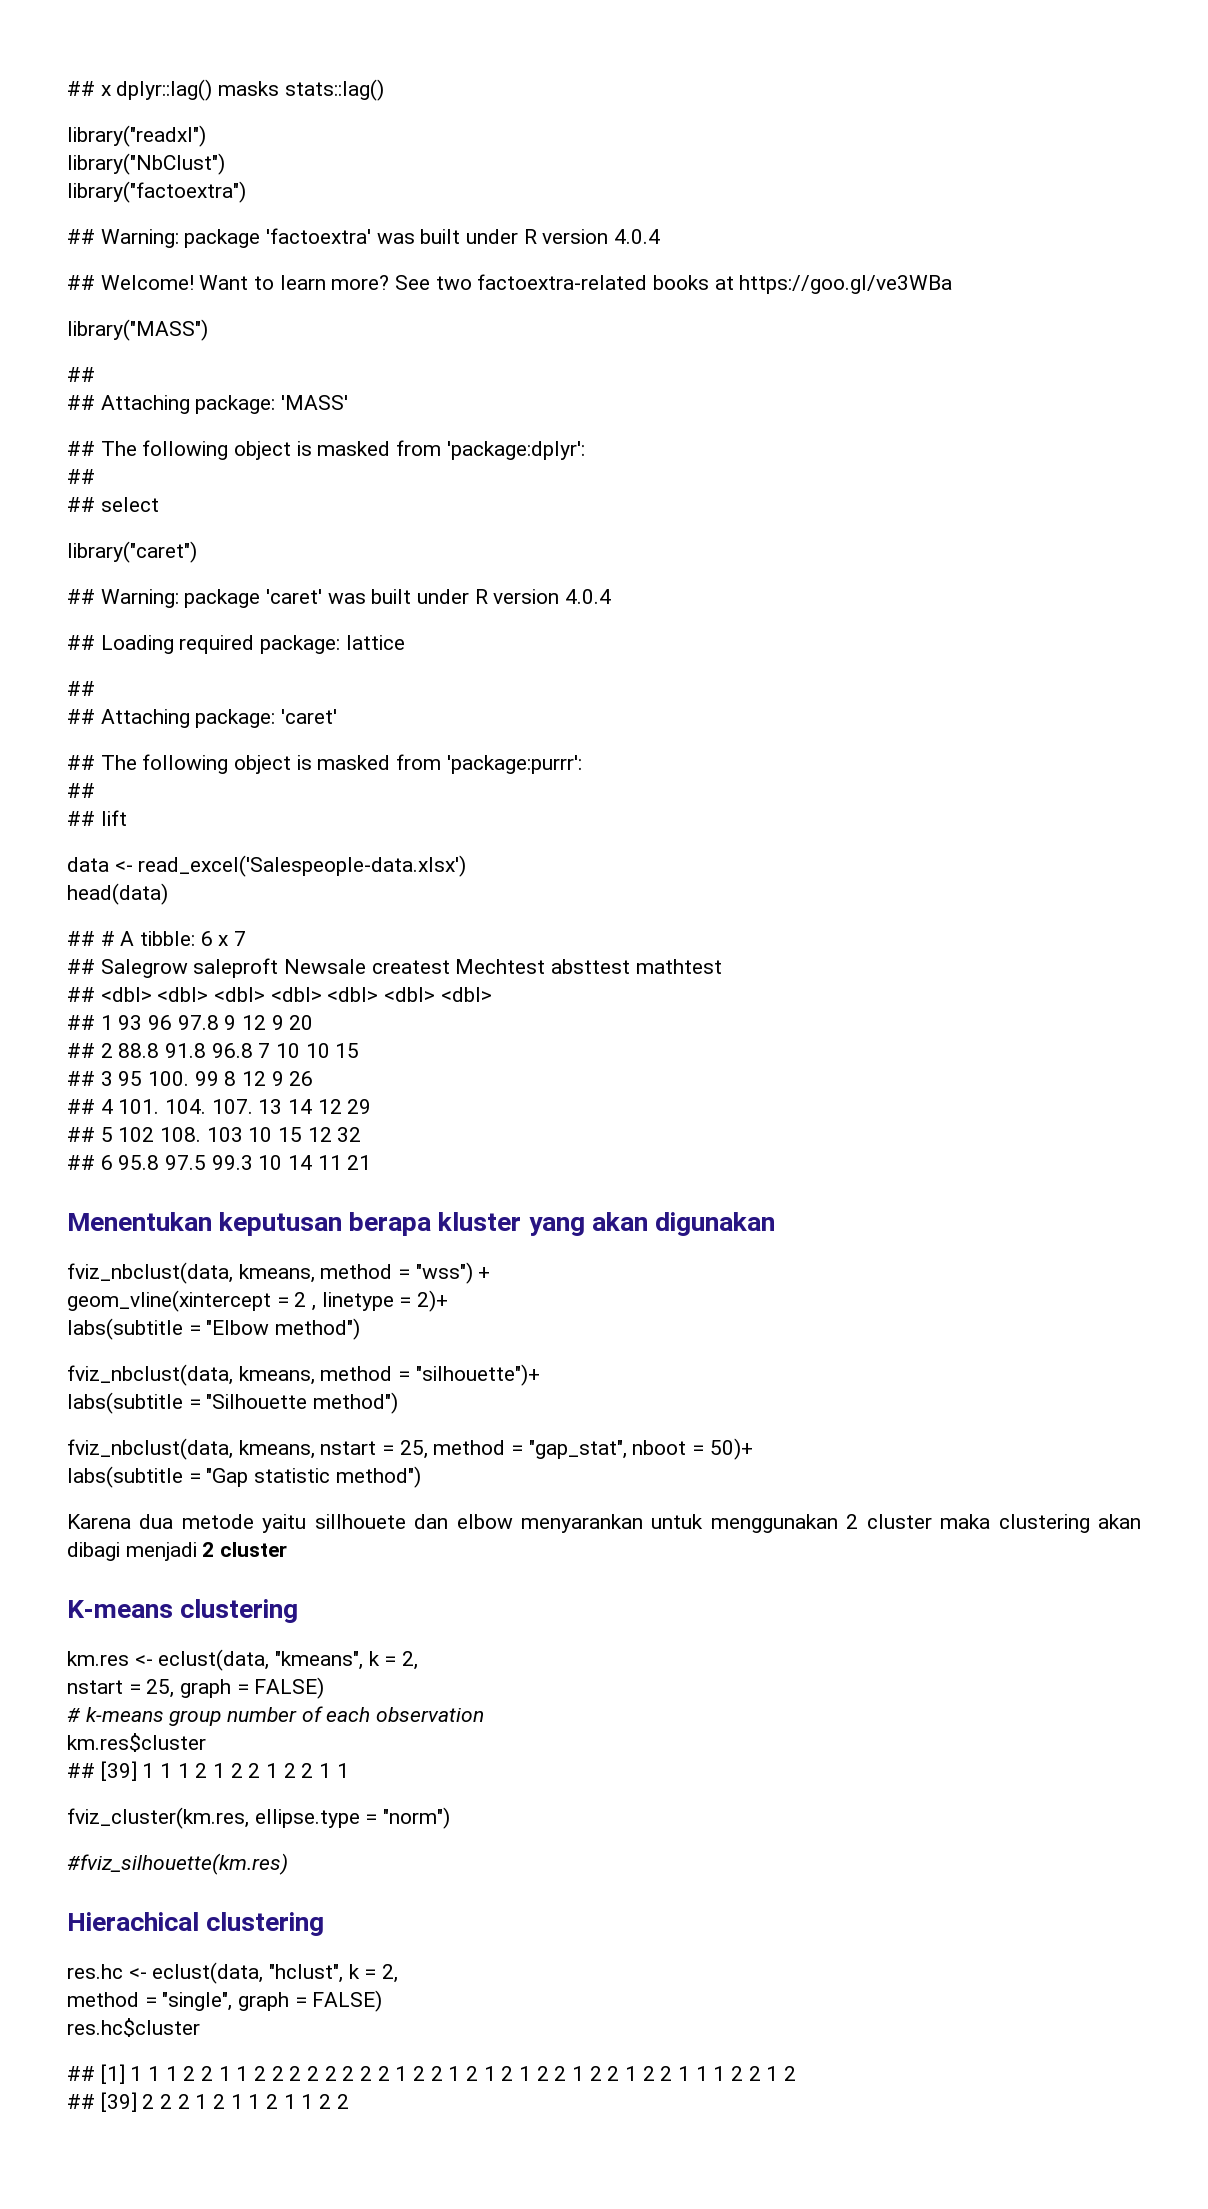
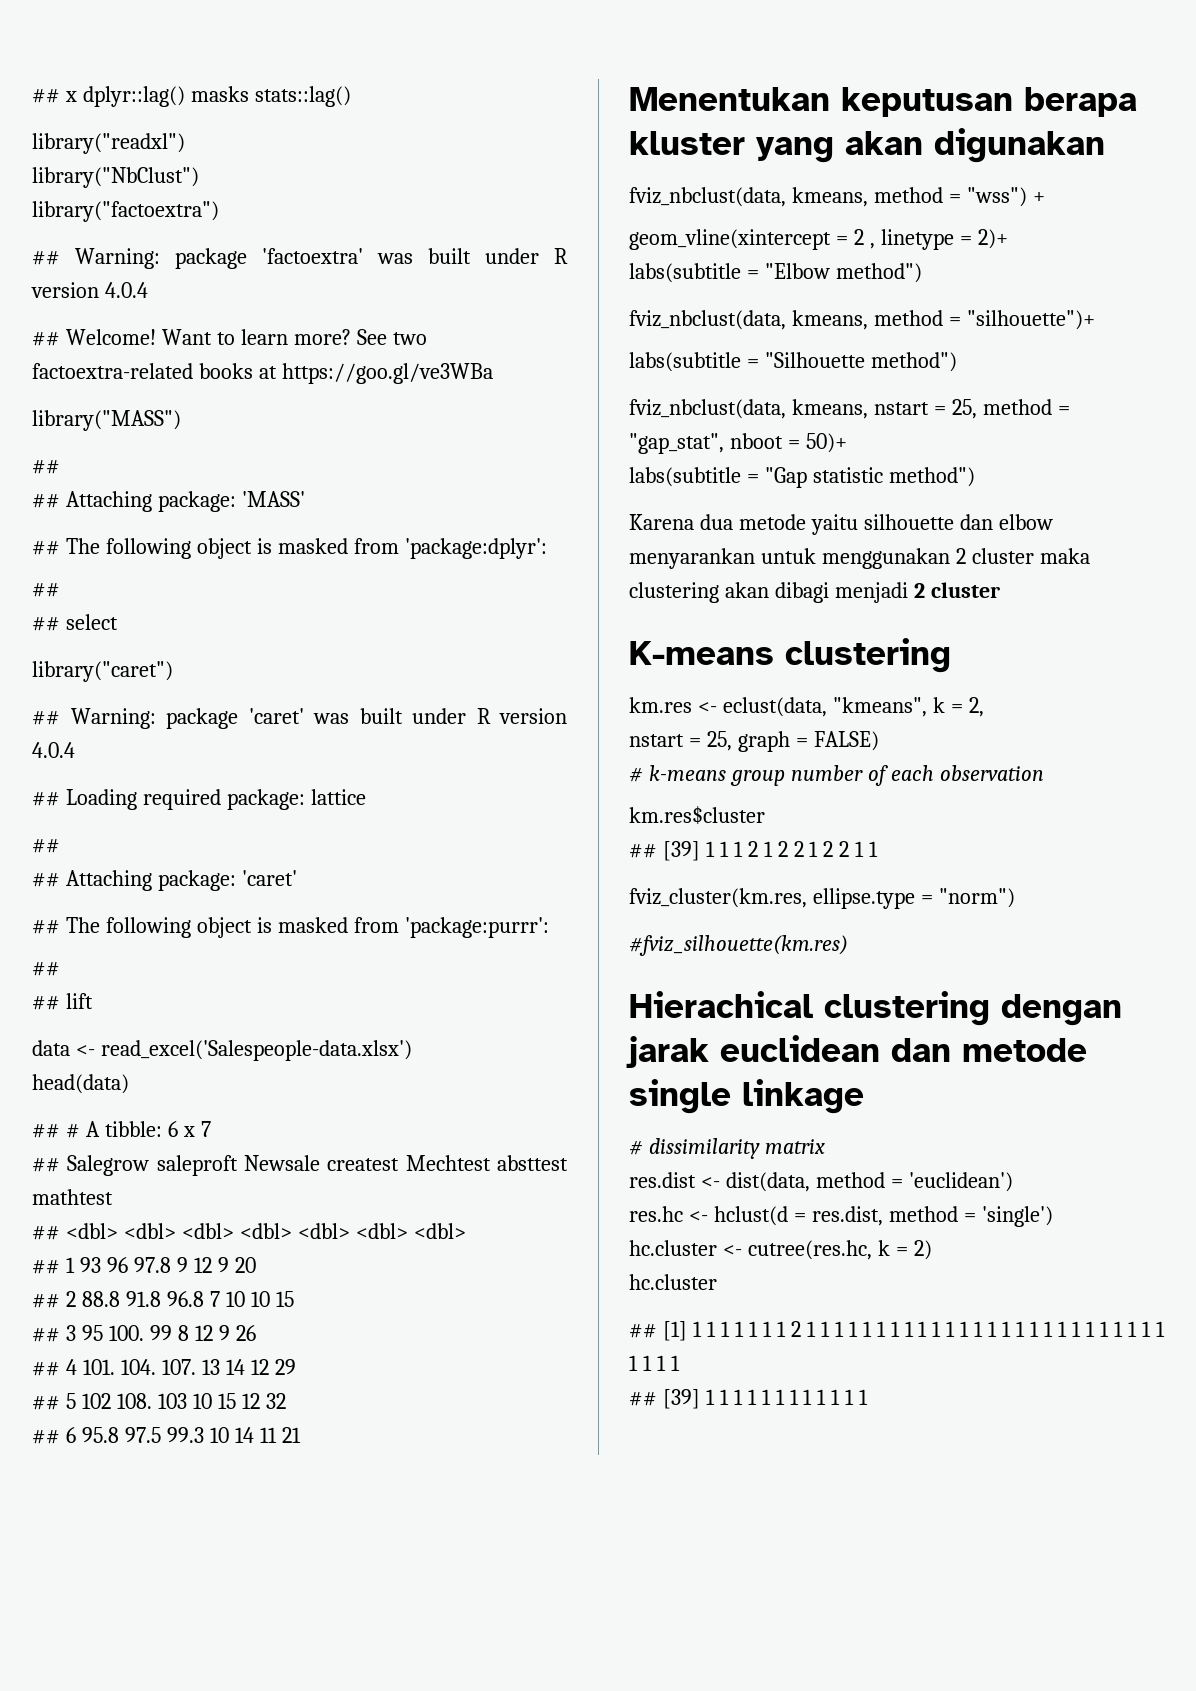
- Karena dua metode yaitu sillhouete dan elbow menyarankan untuk menggunakan 2 cluster maka clustering akan dibagi menjadi 2 cluster
+ Karena dua metode yaitu silhouette dan elbow menyarankan untuk menggunakan 2 cluster maka clustering akan dibagi menjadi 2 cluster
- Hierachical clustering
- res.hc <- eclust(data, "hclust", k = 2,
- method = "single", graph = FALSE)
- res.hc$cluster
+ Hierachical clustering dengan jarak euclidean dan metode single linkage
+ # dissimilarity matrix
+ res.dist <- dist(data, method = 'euclidean')
+ res.hc <- hclust(d = res.dist, method = 'single')
+ hc.cluster <- cutree(res.hc, k = 2)
+ hc.cluster
- ## [1] 1 1 1 2 2 1 1 2 2 2 2 2 2 2 2 1 2 2 1 2 1 2 1 2 2 1 2 2 1 2 2 1 1 1 2 2 1 2
- ## [39] 2 2 2 1 2 1 1 2 1 1 2 2
+ ## [1] 1 1 1 1 1 1 1 2 1 1 1 1 1 1 1 1 1 1 1 1 1 1 1 1 1 1 1 1 1 1 1 1 1 1 1 1 1 1
+ ## [39] 1 1 1 1 1 1 1 1 1 1 1 1

